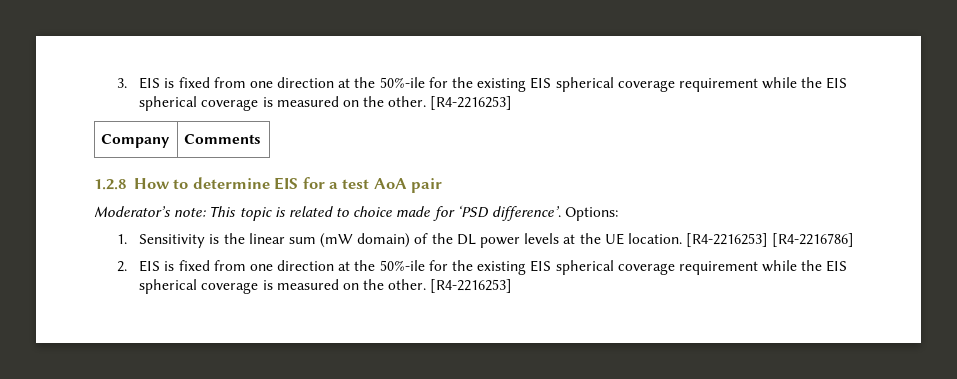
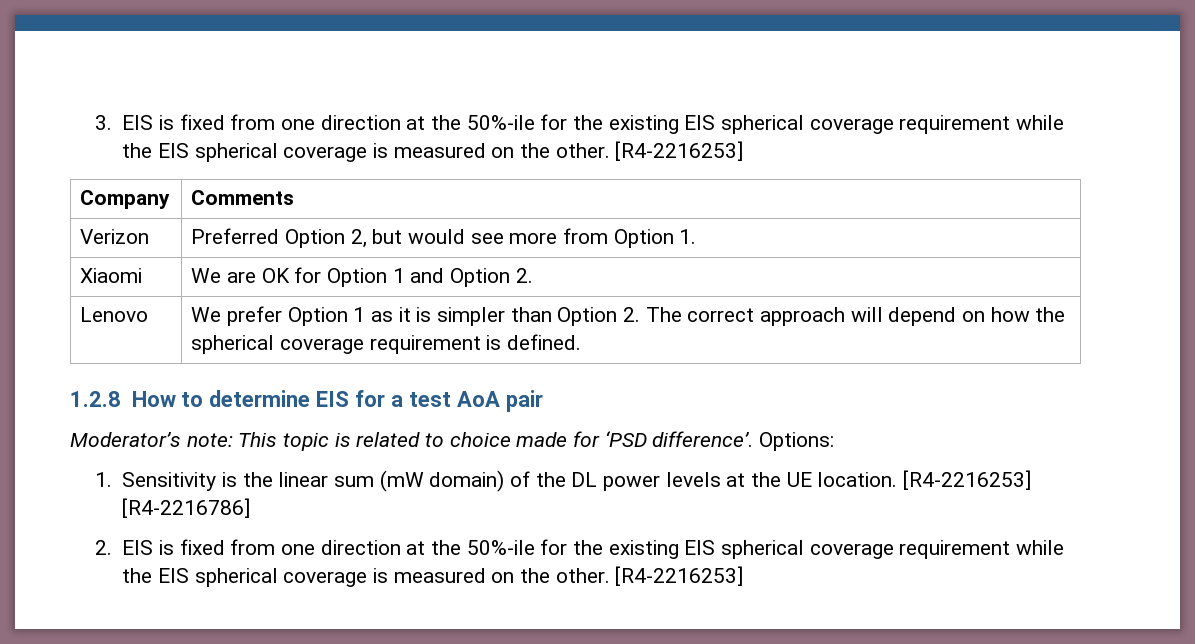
+ Verizon | Preferred Option 2, but would see more from Option 1.
+ Xiaomi | We are OK for Option 1 and Option 2.
+ Lenovo | We prefer Option 1 as it is simpler than Option 2. The correct approach will depend on how the spherical coverage requirement is defined.

